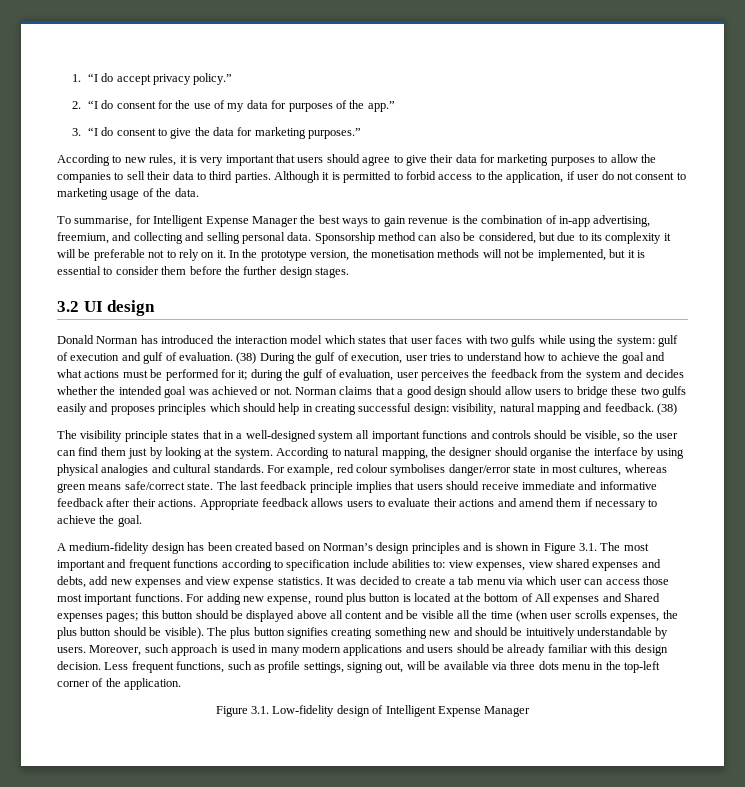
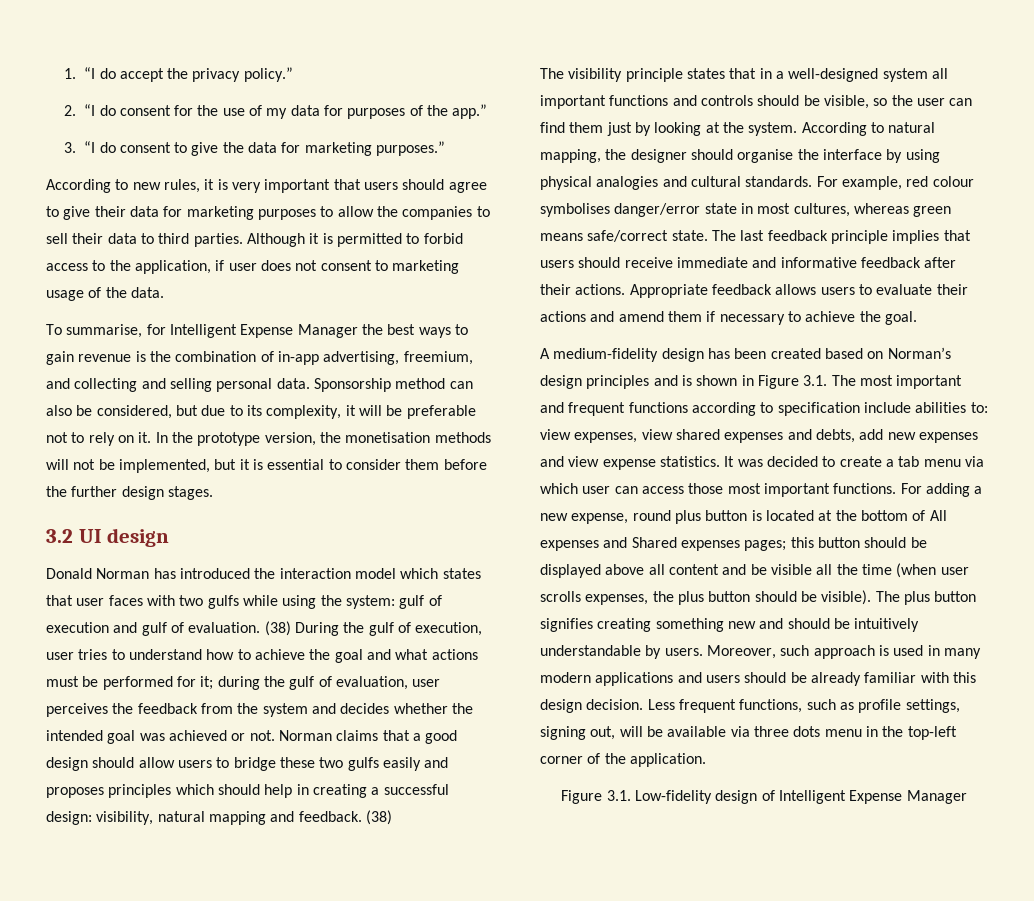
- 1. “I do accept privacy policy.”
+ 1. “I do accept the privacy policy.”
- Although it is permitted to forbid access to the application, if user do not consent to marketing usage of the data.
+ Although it is permitted to forbid access to the application, if user does not consent to marketing usage of the data.
- Sponsorship method can also be considered, but due to its complexity it will be preferable not to rely on it.
+ Sponsorship method can also be considered, but due to its complexity, it will be preferable not to rely on it.
- Norman claims that a good design should allow users to bridge these two gulfs easily and proposes principles which should help in creating successful design: visibility, natural mapping and feedback.
+ Norman claims that a good design should allow users to bridge these two gulfs easily and proposes principles which should help in creating a successful design: visibility, natural mapping and feedback.
- For adding new expense, round plus button is located at the bottom of All expenses and Shared expenses pages; this button should be displayed above all content and be visible all the time (when user scrolls expenses, the plus button should be visible).
+ For adding a new expense, round plus button is located at the bottom of All expenses and Shared expenses pages; this button should be displayed above all content and be visible all the time (when user scrolls expenses, the plus button should be visible).

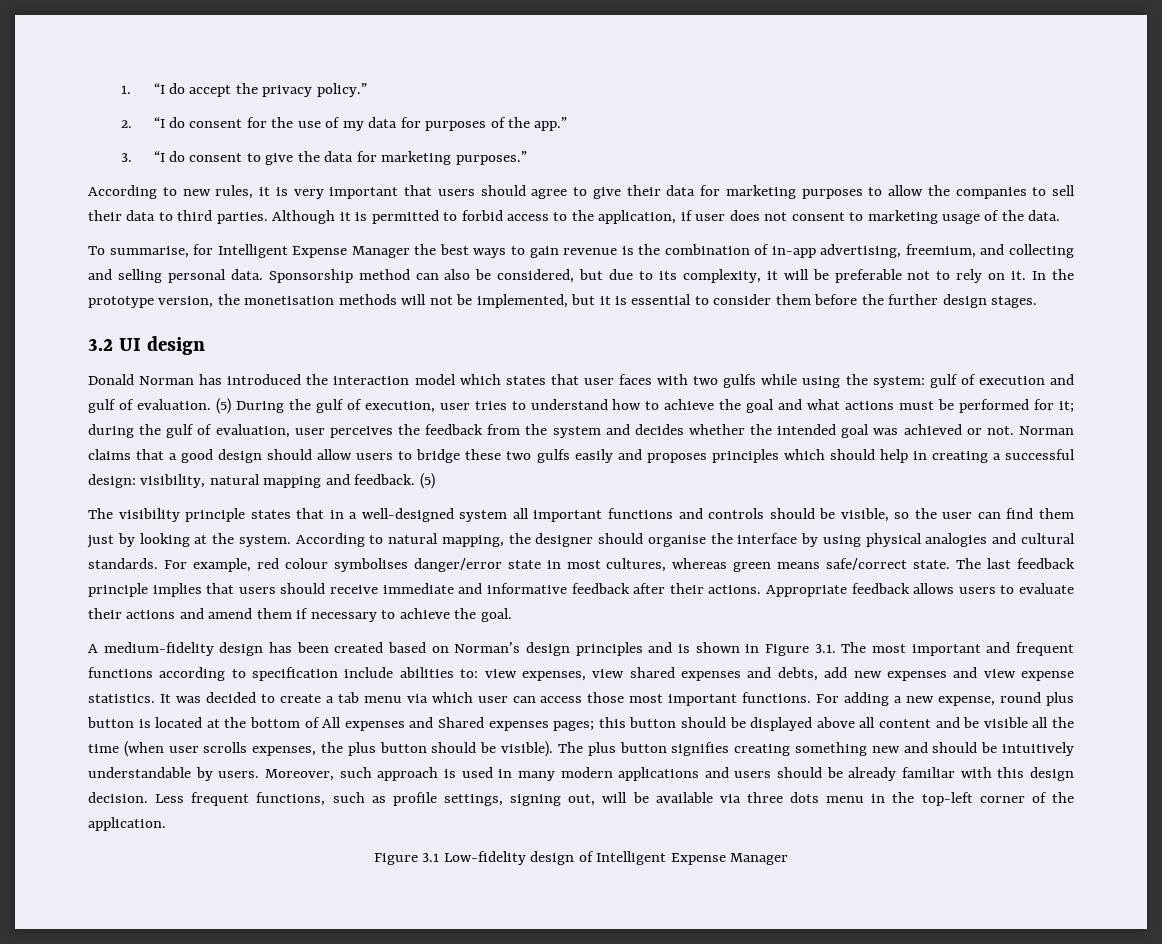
- (38) During the gulf of execution, user tries to understand how to achieve the goal and what actions must be performed for it; during the gulf of evaluation, user perceives the feedback from the system and decides whether the intended goal was achieved or not.
+ (5) During the gulf of execution, user tries to understand how to achieve the goal and what actions must be performed for it; during the gulf of evaluation, user perceives the feedback from the system and decides whether the intended goal was achieved or not.
- Norman claims that a good design should allow users to bridge these two gulfs easily and proposes principles which should help in creating a successful design: visibility, natural mapping and feedback. (38)
+ Norman claims that a good design should allow users to bridge these two gulfs easily and proposes principles which should help in creating a successful design: visibility, natural mapping and feedback. (5)
- Figure 3.1. Low-fidelity design of Intelligent Expense Manager
+ Figure 3.1 Low-fidelity design of Intelligent Expense Manager

